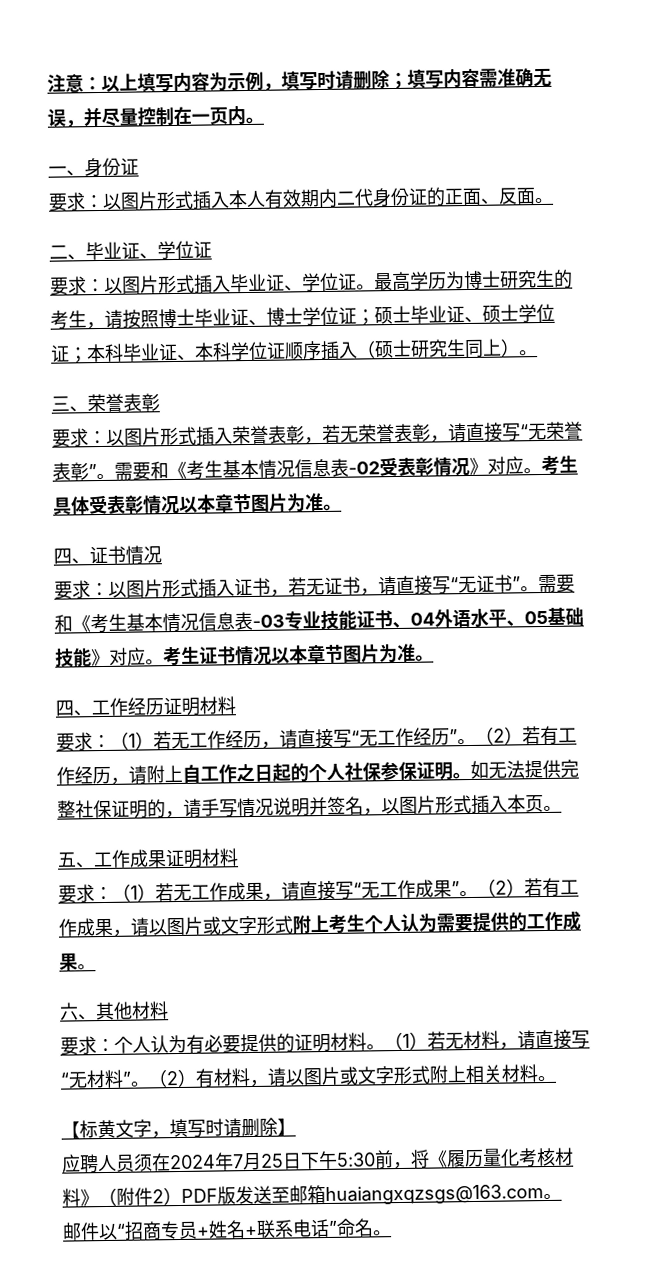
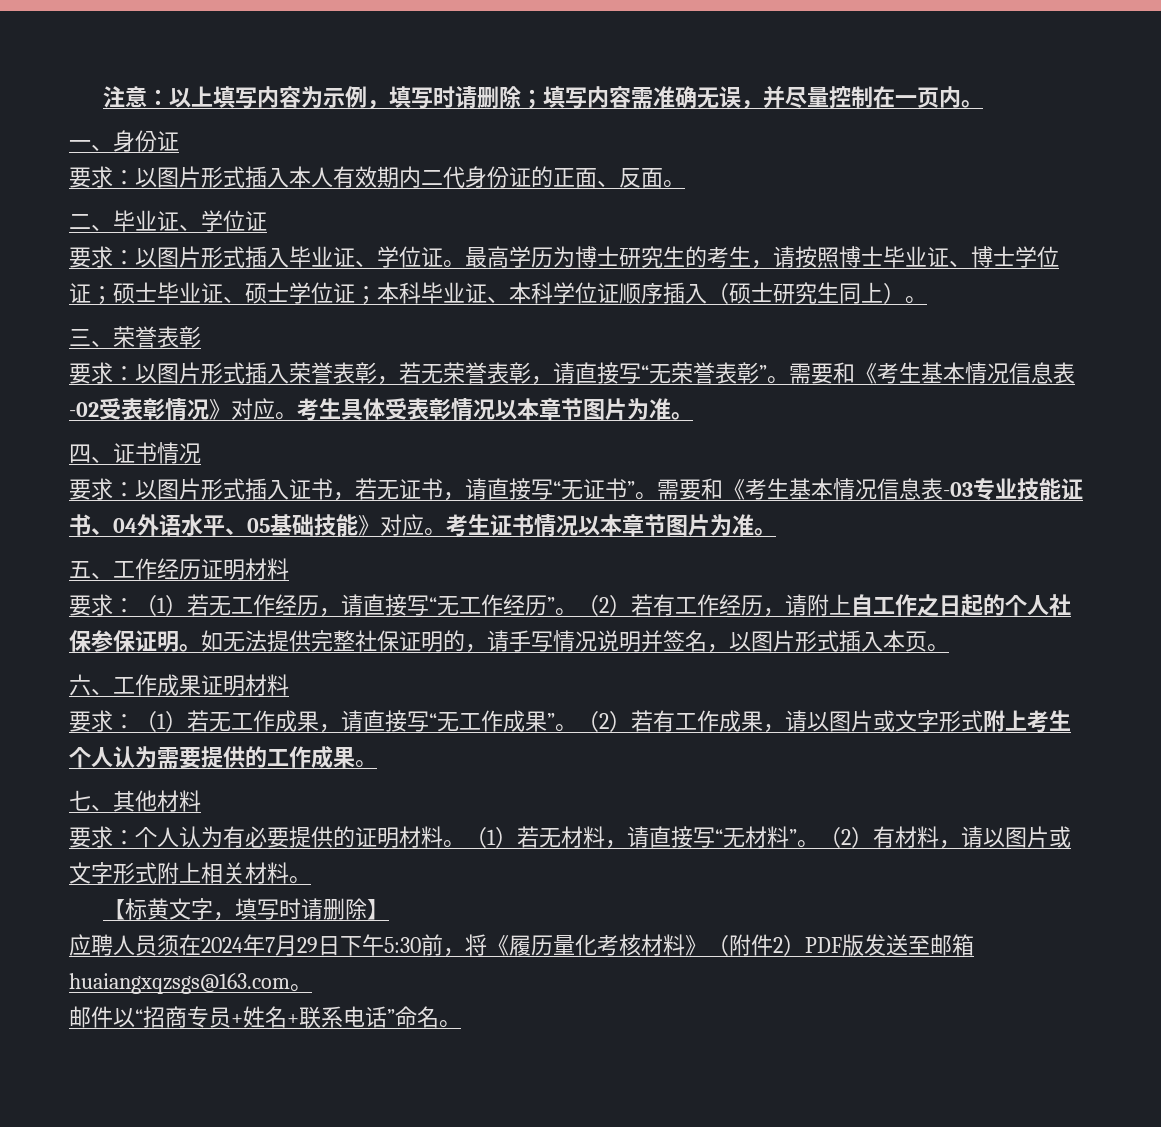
- 四、工作经历证明材料
+ 五、工作经历证明材料
- 五、工作成果证明材料
+ 六、工作成果证明材料
- 六、其他材料
+ 七、其他材料
- 应聘人员须在2024年7月25日下午5:30前，将《履历量化考核材料》（附件2）PDF版发送至邮箱huaiangxqzsgs@163.com。
+ 应聘人员须在2024年7月29日下午5:30前，将《履历量化考核材料》（附件2）PDF版发送至邮箱huaiangxqzsgs@163.com。

